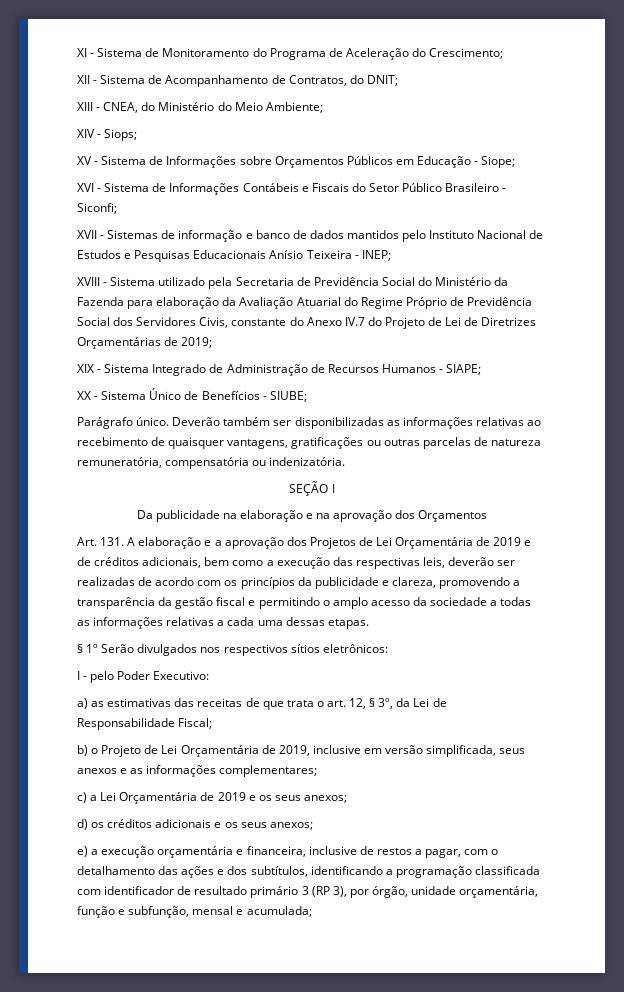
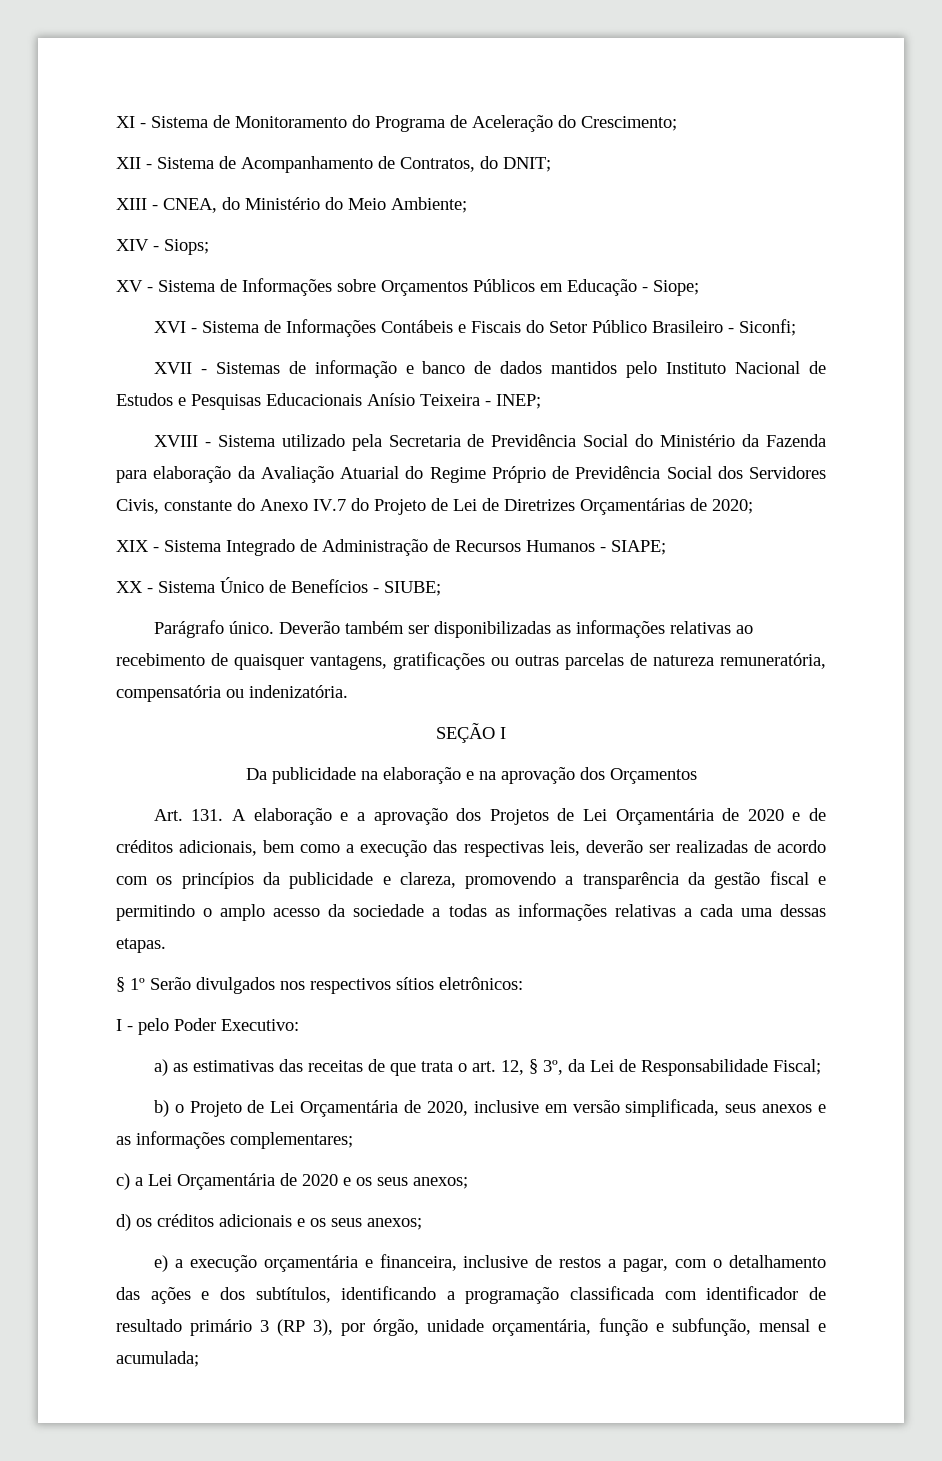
- XVIII - Sistema utilizado pela Secretaria de Previdência Social do Ministério da Fazenda para elaboração da Avaliação Atuarial do Regime Próprio de Previdência Social dos Servidores Civis, constante do Anexo IV.7 do Projeto de Lei de Diretrizes Orçamentárias de 2019;
+ XVIII - Sistema utilizado pela Secretaria de Previdência Social do Ministério da Fazenda para elaboração da Avaliação Atuarial do Regime Próprio de Previdência Social dos Servidores Civis, constante do Anexo IV.7 do Projeto de Lei de Diretrizes Orçamentárias de 2020;
- Art. 131. A elaboração e a aprovação dos Projetos de Lei Orçamentária de 2019 e de créditos adicionais, bem como a execução das respectivas leis, deverão ser realizadas de acordo com os princípios da publicidade e clareza, promovendo a transparência da gestão fiscal e permitindo o amplo acesso da sociedade a todas as informações relativas a cada uma dessas etapas.
+ Art. 131. A elaboração e a aprovação dos Projetos de Lei Orçamentária de 2020 e de créditos adicionais, bem como a execução das respectivas leis, deverão ser realizadas de acordo com os princípios da publicidade e clareza, promovendo a transparência da gestão fiscal e permitindo o amplo acesso da sociedade a todas as informações relativas a cada uma dessas etapas.
- b) o Projeto de Lei Orçamentária de 2019, inclusive em versão simplificada, seus anexos e as informações complementares;
+ b) o Projeto de Lei Orçamentária de 2020, inclusive em versão simplificada, seus anexos e as informações complementares;
- c) a Lei Orçamentária de 2019 e os seus anexos;
+ c) a Lei Orçamentária de 2020 e os seus anexos;

